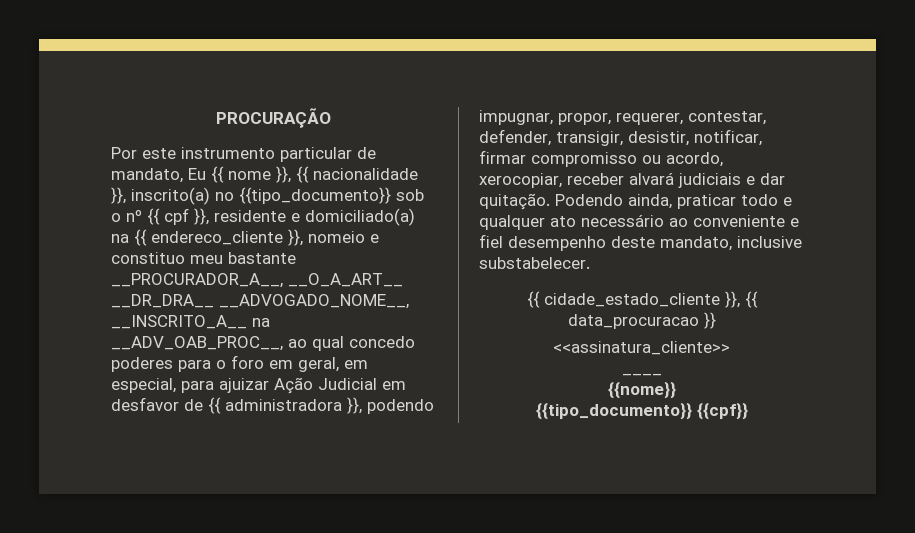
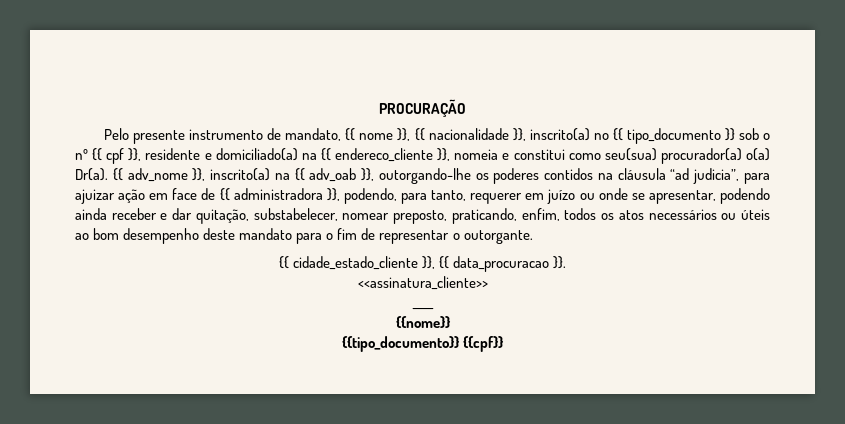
- Por este instrumento particular de mandato, Eu {{ nome }}, {{ nacionalidade }}, inscrito(a) no {{tipo_documento}} sob o nº {{ cpf }}, residente e domiciliado(a) na {{ endereco_cliente }}, nomeio e constituo meu bastante __PROCURADOR_A__, __O_A_ART__ __DR_DRA__ __ADVOGADO_NOME__, __INSCRITO_A__ na __ADV_OAB_PROC__, ao qual concedo poderes para o foro em geral, em especial, para ajuizar Ação Judicial em desfavor de {{ administradora }}, podendo impugnar, propor, requerer, contestar, defender, transigir, desistir, notificar, firmar compromisso ou acordo, xerocopiar, receber alvará judiciais e dar quitação. Podendo ainda, praticar todo e qualquer ato necessário ao conveniente e fiel desempenho deste mandato, inclusive substabelecer.
+ Pelo presente instrumento de mandato, {{ nome }}, {{ nacionalidade }}, inscrito(a) no {{ tipo_documento }} sob o nº {{ cpf }}, residente e domiciliado(a) na {{ endereco_cliente }}, nomeia e constitui como seu(sua) procurador(a) o(a) Dr(a). {{ adv_nome }}, inscrito(a) na {{ adv_oab }}, outorgando-lhe os poderes contidos na cláusula “ad judicia”, para ajuizar ação em face de {{ administradora }}, podendo, para tanto, requerer em juízo ou onde se apresentar, podendo ainda receber e dar quitação, substabelecer, nomear preposto, praticando, enfim, todos os atos necessários ou úteis ao bom desempenho deste mandato para o fim de representar o outorgante.
- {{ cidade_estado_cliente }}, {{ data_procuracao }}
+ {{ cidade_estado_cliente }}, {{ data_procuracao }}.

